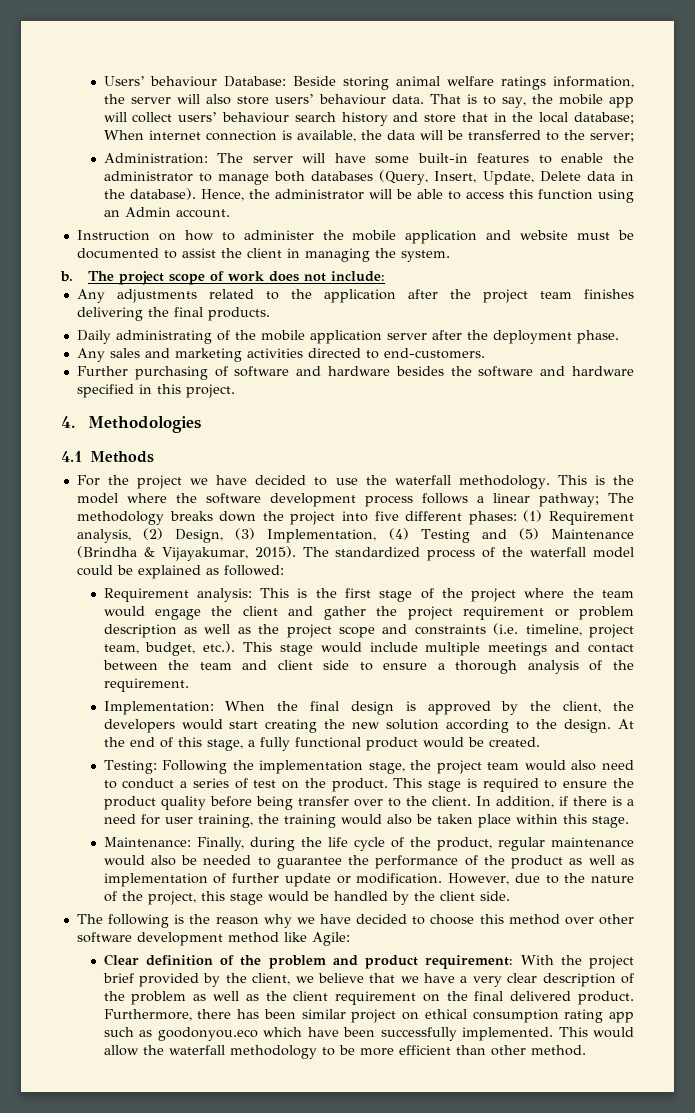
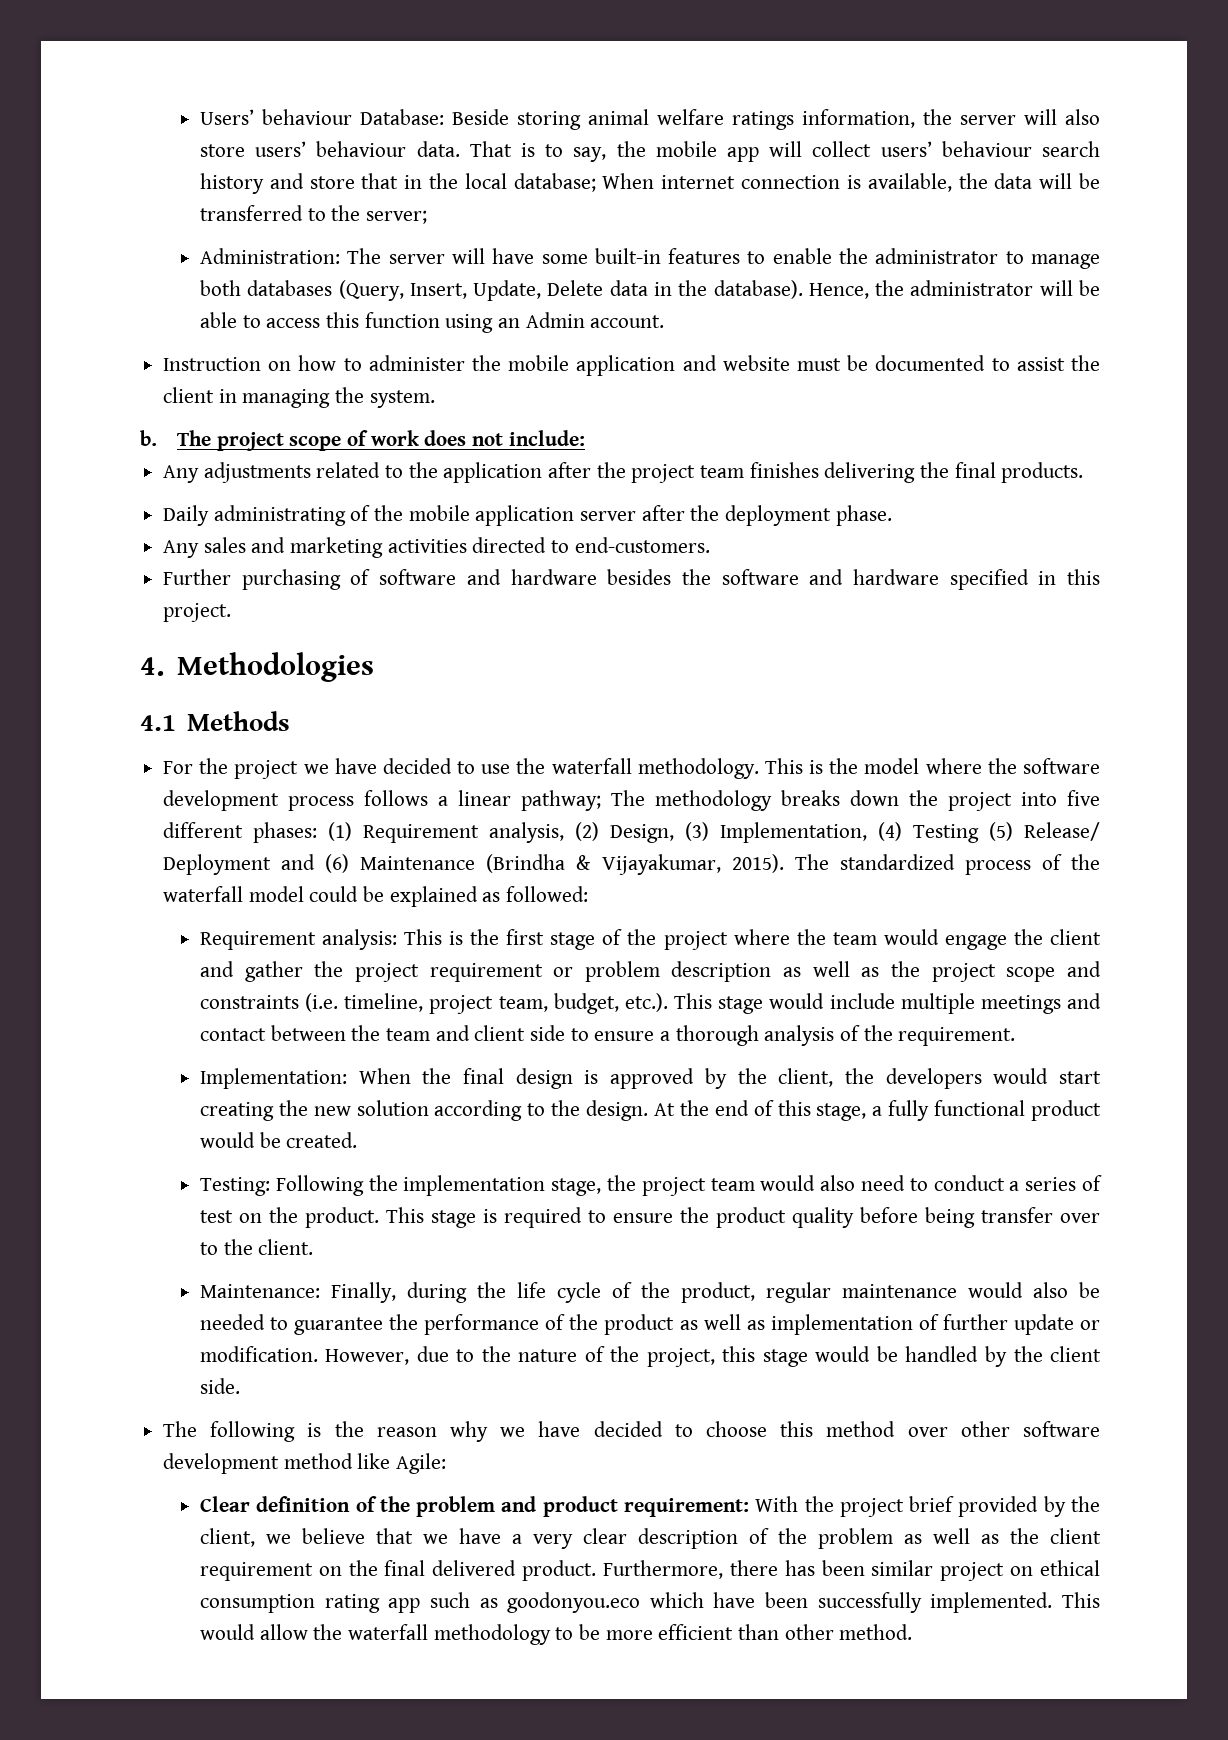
- This is the model where the software development process follows a linear pathway; The methodology breaks down the project into five different phases: (1) Requirement analysis, (2) Design, (3) Implementation, (4) Testing and (5) Maintenance (Brindha & Vijayakumar, 2015).
+ This is the model where the software development process follows a linear pathway; The methodology breaks down the project into five different phases: (1) Requirement analysis, (2) Design, (3) Implementation, (4) Testing (5) Release/ Deployment and (6) Maintenance (Brindha & Vijayakumar, 2015).
- In addition, if there is a need for user training, the training would also be taken place within this stage.

